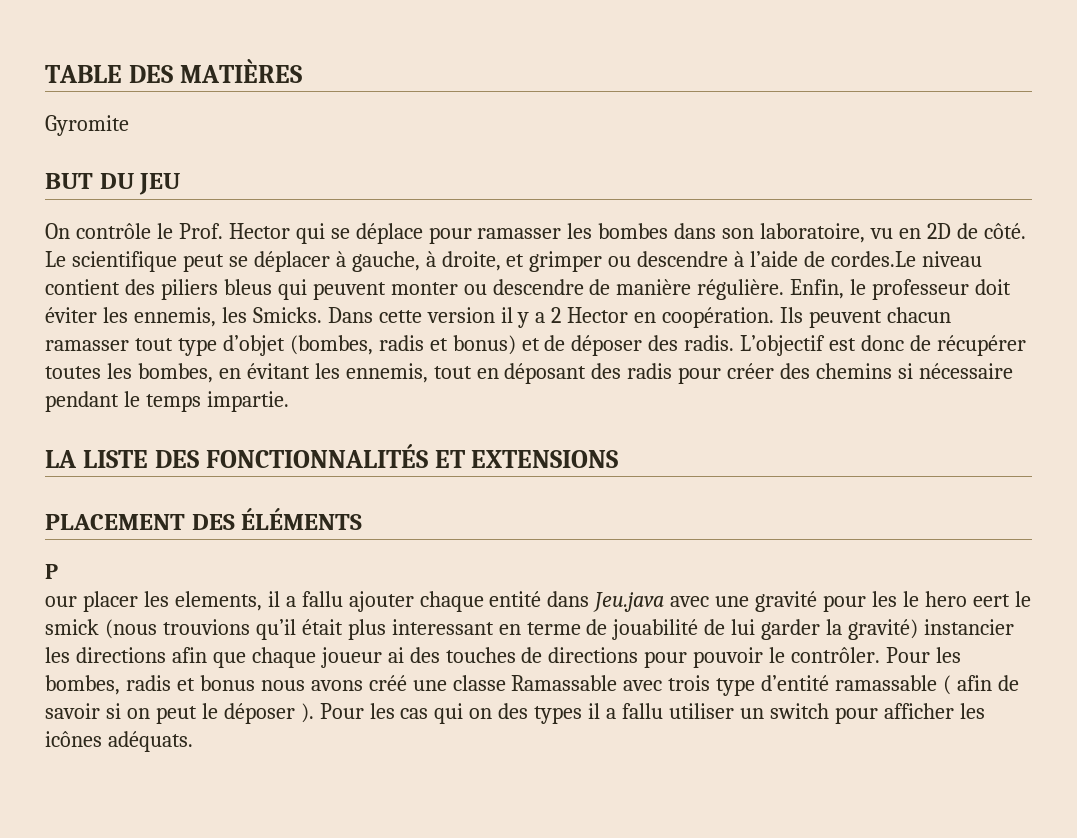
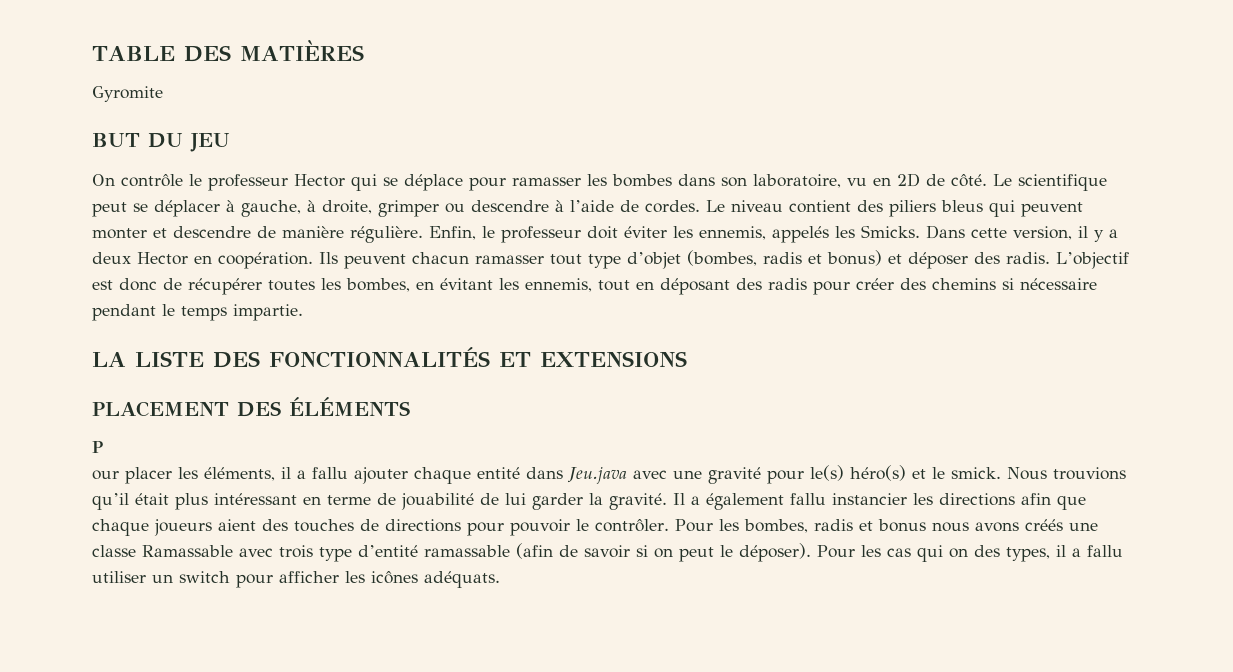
- On contrôle le Prof. Hector qui se déplace pour ramasser les bombes dans son laboratoire, vu en 2D de côté.
+ On contrôle le professeur Hector qui se déplace pour ramasser les bombes dans son laboratoire, vu en 2D de côté.
- Le scientifique peut se déplacer à gauche, à droite, et grimper ou descendre à l’aide de cordes.Le niveau contient des piliers bleus qui peuvent monter ou descendre de manière régulière.
+ Le scientifique peut se déplacer à gauche, à droite, grimper ou descendre à l’aide de cordes. Le niveau contient des piliers bleus qui peuvent monter et descendre de manière régulière.
- Enfin, le professeur doit éviter les ennemis, les Smicks.
+ Enfin, le professeur doit éviter les ennemis, appelés les Smicks.
- Dans cette version il y a 2 Hector en coopération.
+ Dans cette version, il y a deux Hector en coopération.
- Ils peuvent chacun ramasser tout type d’objet (bombes, radis et bonus) et de déposer des radis.
+ Ils peuvent chacun ramasser tout type d’objet (bombes, radis et bonus) et déposer des radis.
- our placer les elements, il a fallu ajouter chaque entité dans Jeu.java avec une gravité pour les le hero eert le smick (nous trouvions qu’il était plus interessant en terme de jouabilité de lui garder la gravité) instancier les directions afin que chaque joueur ai des touches de directions pour pouvoir le contrôler.
+ our placer les éléments, il a fallu ajouter chaque entité dans Jeu.java avec une gravité pour le(s) héro(s) et le smick. Nous trouvions qu’il était plus intéressant en terme de jouabilité de lui garder la gravité. Il a également fallu instancier les directions afin que chaque joueurs aient des touches de directions pour pouvoir le contrôler.
- Pour les bombes, radis et bonus nous avons créé une classe Ramassable avec trois type d’entité ramassable ( afin de savoir si on peut le déposer ).
+ Pour les bombes, radis et bonus nous avons créés une classe Ramassable avec trois type d’entité ramassable (afin de savoir si on peut le déposer).
- Pour les cas qui on des types il a fallu utiliser un switch pour afficher les icônes adéquats.
+ Pour les cas qui on des types, il a fallu utiliser un switch pour afficher les icônes adéquats.

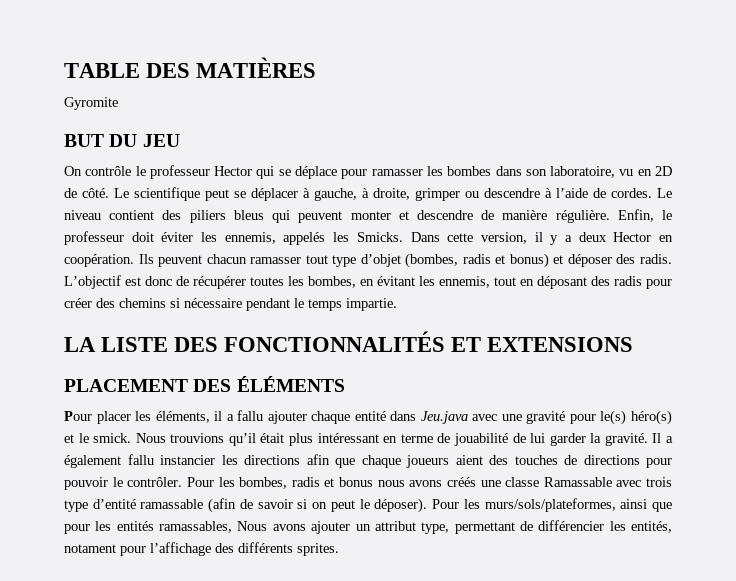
- P
- our placer les éléments, il a fallu ajouter chaque entité dans Jeu.java avec une gravité pour le(s) héro(s) et le smick.
+ Pour placer les éléments, il a fallu ajouter chaque entité dans Jeu.java avec une gravité pour le(s) héro(s) et le smick.
- Pour les cas qui on des types, il a fallu utiliser un switch pour afficher les icônes adéquats.
+ Pour les murs/sols/plateformes, ainsi que pour les entités ramassables, Nous avons ajouter un attribut type, permettant de différencier les entités, notament pour l’affichage des différents sprites.

